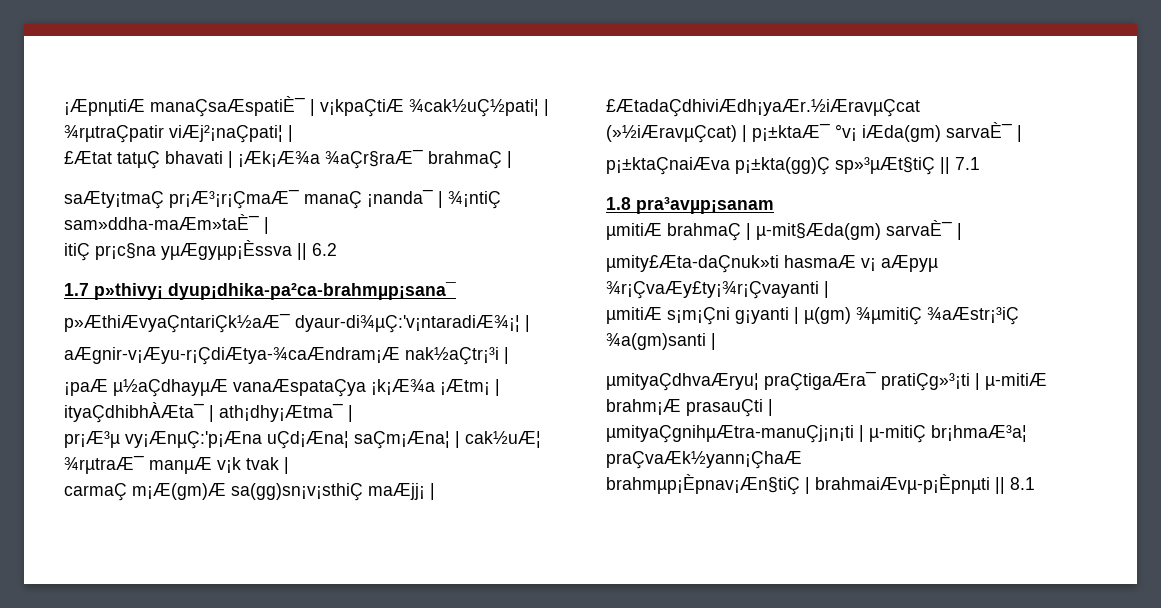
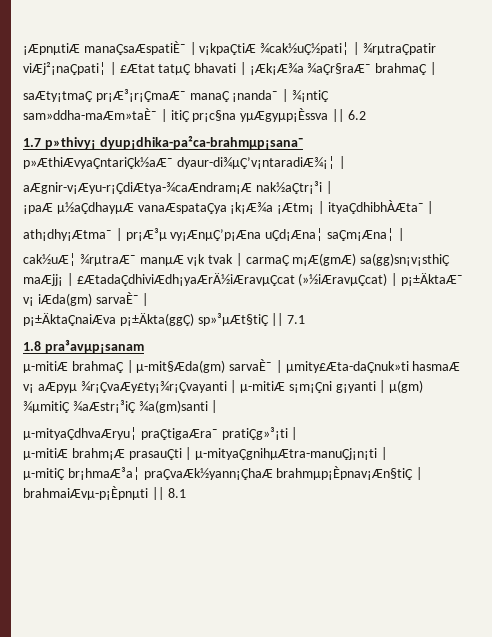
- ¡ÆpnµtiÆ manaÇsaÆspatiÈ¯ | v¡kpaÇtiÆ ¾cak½uÇ½pati¦ | ¾rµtraÇpatir viÆj²¡naÇpati¦ |
- £Ætat tatµÇ bhavati | ¡Æk¡Æ¾a ¾aÇr§raÆ¯ brahmaÇ |
+ ¡ÆpnµtiÆ manaÇsaÆspatiÈ¯ | v¡kpaÇtiÆ ¾cak½uÇ½pati¦ | ¾rµtraÇpatir viÆj²¡naÇpati¦ | £Ætat tatµÇ bhavati | ¡Æk¡Æ¾a ¾aÇr§raÆ¯ brahmaÇ |
- saÆty¡tmaÇ pr¡Æ³¡r¡ÇmaÆ¯ manaÇ ¡nanda¯ | ¾¡ntiÇ sam»ddha-maÆm»taÈ¯ |
- itiÇ pr¡c§na yµÆgyµp¡Èssva || 6.2
+ saÆty¡tmaÇ pr¡Æ³¡r¡ÇmaÆ¯ manaÇ ¡nanda¯ | ¾¡ntiÇ sam»ddha-maÆm»taÈ¯ | itiÇ pr¡c§na yµÆgyµp¡Èssva || 6.2
- p»ÆthiÆvyaÇntariÇk½aÆ¯ dyaur-di¾µÇ:'v¡ntaradiÆ¾¡¦ |
+ p»ÆthiÆvyaÇntariÇk½aÆ¯ dyaur-di¾µÇ’v¡ntaradiÆ¾¡¦ |
- ¡paÆ µ½aÇdhayµÆ vanaÆspataÇya ¡k¡Æ¾a ¡Ætm¡ | ityaÇdhibhÀÆta¯ | ath¡dhy¡Ætma¯ |
- pr¡Æ³µ vy¡ÆnµÇ:'p¡Æna uÇd¡Æna¦ saÇm¡Æna¦ | cak½uÆ¦ ¾rµtraÆ¯ manµÆ v¡k tvak |
- carmaÇ m¡Æ(gm)Æ sa(gg)sn¡v¡sthiÇ maÆjj¡ | £ÆtadaÇdhiviÆdh¡yaÆr.½iÆravµÇcat
- (»½iÆravµÇcat) | p¡±ktaÆ¯ °v¡ iÆda(gm) sarvaÈ¯ |
+ ¡paÆ µ½aÇdhayµÆ vanaÆspataÇya ¡k¡Æ¾a ¡Ætm¡ | ityaÇdhibhÀÆta¯ |
+ ath¡dhy¡Ætma¯ | pr¡Æ³µ vy¡ÆnµÇ’p¡Æna uÇd¡Æna¦ saÇm¡Æna¦ |
+ cak½uÆ¦ ¾rµtraÆ¯ manµÆ v¡k tvak | carmaÇ m¡Æ(gmÆ) sa(gg)sn¡v¡sthiÇ maÆjj¡ | £ÆtadaÇdhiviÆdh¡yaÆrÄ½iÆravµÇcat (»½iÆravµÇcat) | p¡±ÄktaÆ¯ v¡ iÆda(gm) sarvaÈ¯ |
- p¡±ktaÇnaiÆva p¡±kta(gg)Ç sp»³µÆt§tiÇ || 7.1
+ p¡±ÄktaÇnaiÆva p¡±Äkta(ggÇ) sp»³µÆt§tiÇ || 7.1
- µmitiÆ brahmaÇ | µ-mit§Æda(gm) sarvaÈ¯ |
- µmity£Æta-daÇnuk»ti hasmaÆ v¡ aÆpyµ ¾r¡ÇvaÆy£ty¡¾r¡Çvayanti |
- µmitiÆ s¡m¡Çni g¡yanti | µ(gm) ¾µmitiÇ ¾aÆstr¡³iÇ ¾a(gm)santi |
+ µ-mitiÆ brahmaÇ | µ-mit§Æda(gm) sarvaÈ¯ | µmity£Æta-daÇnuk»ti hasmaÆ v¡ aÆpyµ ¾r¡ÇvaÆy£ty¡¾r¡Çvayanti | µ-mitiÆ s¡m¡Çni g¡yanti | µ(gm) ¾µmitiÇ ¾aÆstr¡³iÇ ¾a(gm)santi |
- µmityaÇdhvaÆryu¦ praÇtigaÆra¯ pratiÇg»³¡ti | µ-mitiÆ brahm¡Æ prasauÇti |
- µmityaÇgnihµÆtra-manuÇj¡n¡ti | µ-mitiÇ br¡hmaÆ³a¦ praÇvaÆk½yann¡ÇhaÆ
- brahmµp¡Èpnav¡Æn§tiÇ | brahmaiÆvµ-p¡Èpnµti || 8.1
+ µ-mityaÇdhvaÆryu¦ praÇtigaÆra¯ pratiÇg»³¡ti |
+ µ-mitiÆ brahm¡Æ prasauÇti | µ-mityaÇgnihµÆtra-manuÇj¡n¡ti |
+ µ-mitiÇ br¡hmaÆ³a¦ praÇvaÆk½yann¡ÇhaÆ brahmµp¡Èpnav¡Æn§tiÇ | brahmaiÆvµ-p¡Èpnµti || 8.1

